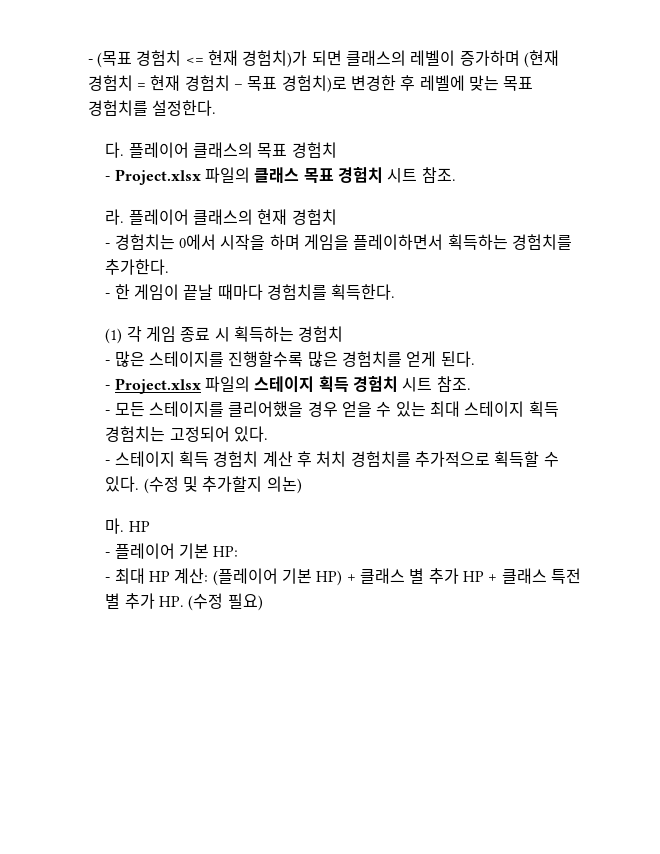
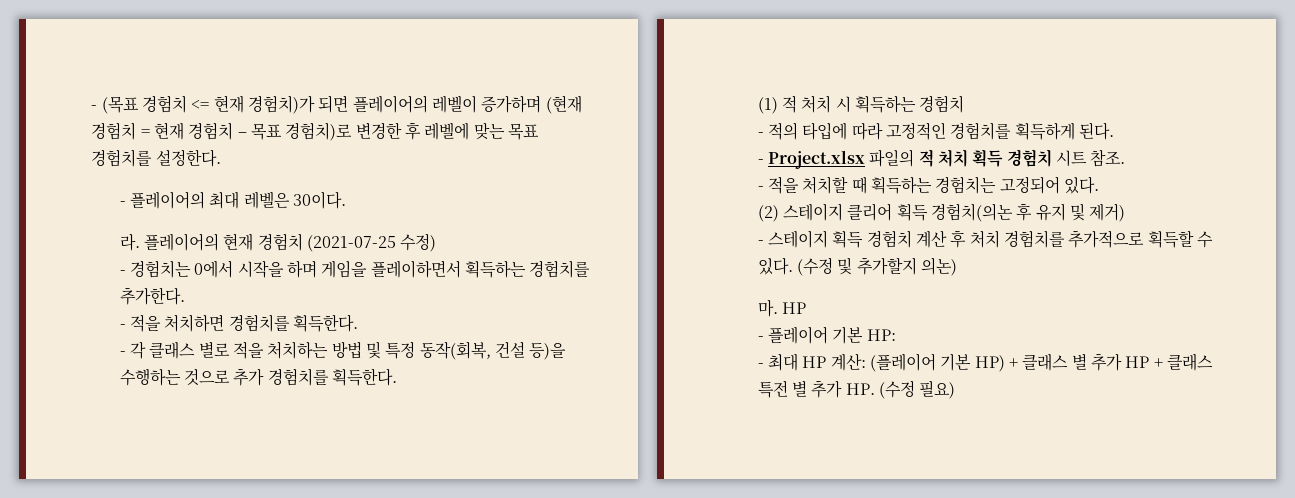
- - (목표 경험치 <= 현재 경험치)가 되면 클래스의 레벨이 증가하며 (현재 경험치 = 현재 경험치 – 목표 경험치)로 변경한 후 레벨에 맞는 목표 경험치를 설정한다.
+ - (목표 경험치 <= 현재 경험치)가 되면 플레이어의 레벨이 증가하며 (현재 경험치 = 현재 경험치 – 목표 경험치)로 변경한 후 레벨에 맞는 목표 경험치를 설정한다.
- 다. 플레이어 클래스의 목표 경험치
- - Project.xlsx 파일의 클래스 목표 경험치 시트 참조.
+ - 플레이어의 최대 레벨은 30이다.
- 플레이어 클래스의 현재 경험치
+ 플레이어의 현재 경험치 (2021-07-25 수정)
- - 한 게임이 끝날 때마다 경험치를 획득한다.
+ - 적을 처치하면 경험치를 획득한다.
+ - 각 클래스 별로 적을 처치하는 방법 및 특정 동작(회복, 건설 등)을 수행하는 것으로 추가 경험치를 획득한다.
- (1) 각 게임 종료 시 획득하는 경험치
+ (1) 적 처치 시 획득하는 경험치
- - 많은 스테이지를 진행할수록 많은 경험치를 얻게 된다.
+ - 적의 타입에 따라 고정적인 경험치를 획득하게 된다.
- - Project.xlsx 파일의 스테이지 획득 경험치 시트 참조.
+ - Project.xlsx 파일의 적 처치 획득 경험치 시트 참조.
- - 모든 스테이지를 클리어했을 경우 얻을 수 있는 최대 스테이지 획득 경험치는 고정되어 있다.
+ - 적을 처치할 때 획득하는 경험치는 고정되어 있다.
+ (2) 스테이지 클리어 획득 경험치(의논 후 유지 및 제거)

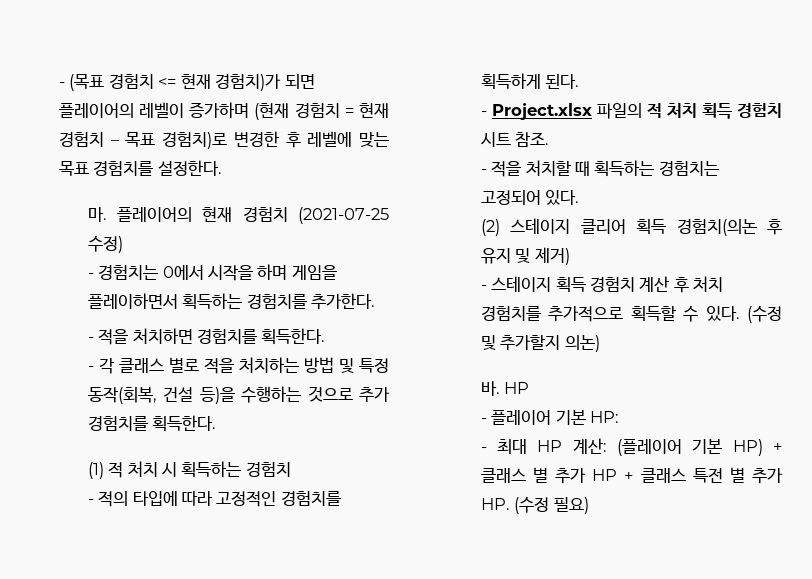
- - 플레이어의 최대 레벨은 30이다.
- 라.
+ 마.
- 마.
+ 바.

